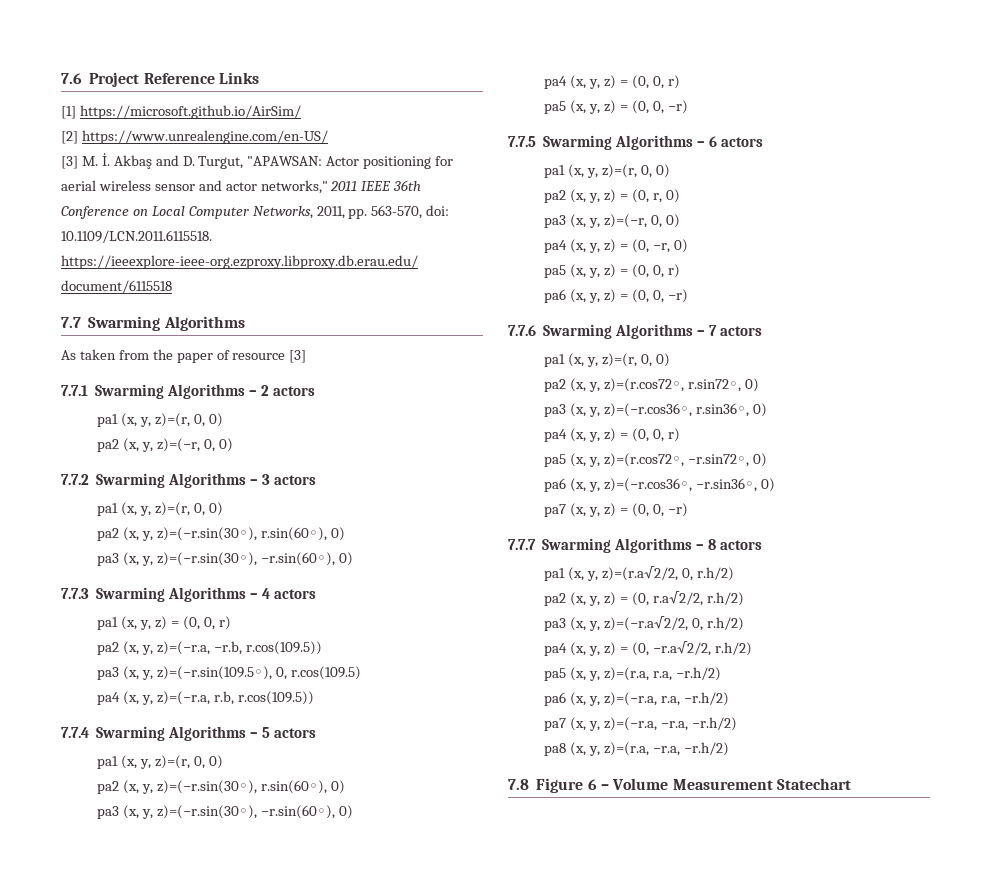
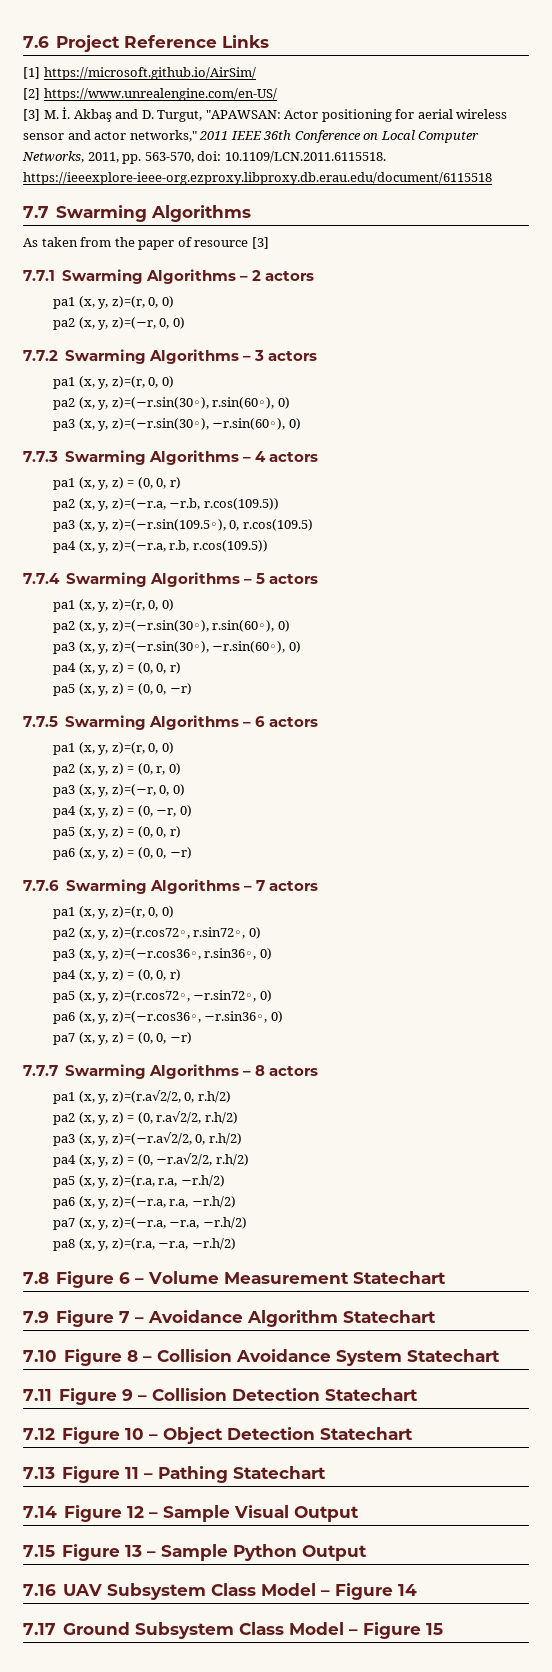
+ 7.9 Figure 7 – Avoidance Algorithm Statechart
+ 7.10 Figure 8 – Collision Avoidance System Statechart
+ 7.11 Figure 9 – Collision Detection Statechart
+ 7.12 Figure 10 – Object Detection Statechart
+ 7.13 Figure 11 – Pathing Statechart
+ 7.14 Figure 12 – Sample Visual Output
+ 7.15 Figure 13 – Sample Python Output
+ 7.16 UAV Subsystem Class Model – Figure 14
+ 7.17 Ground Subsystem Class Model – Figure 15

